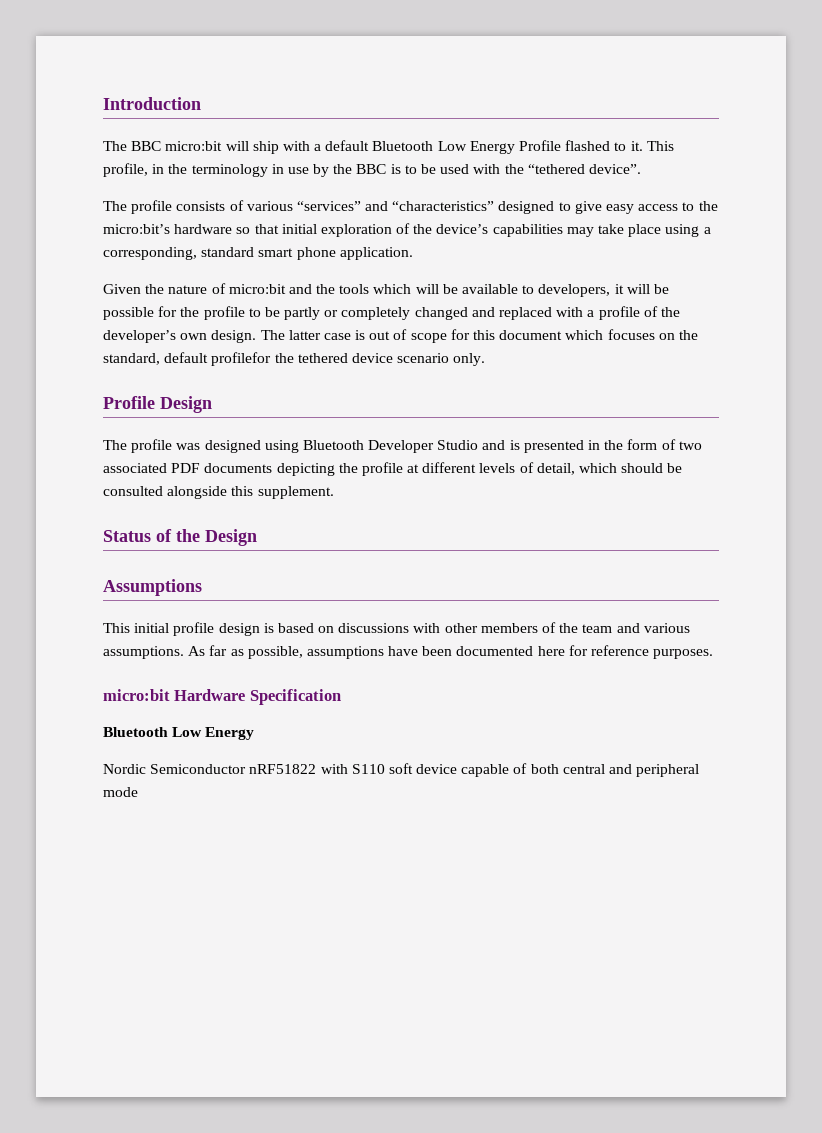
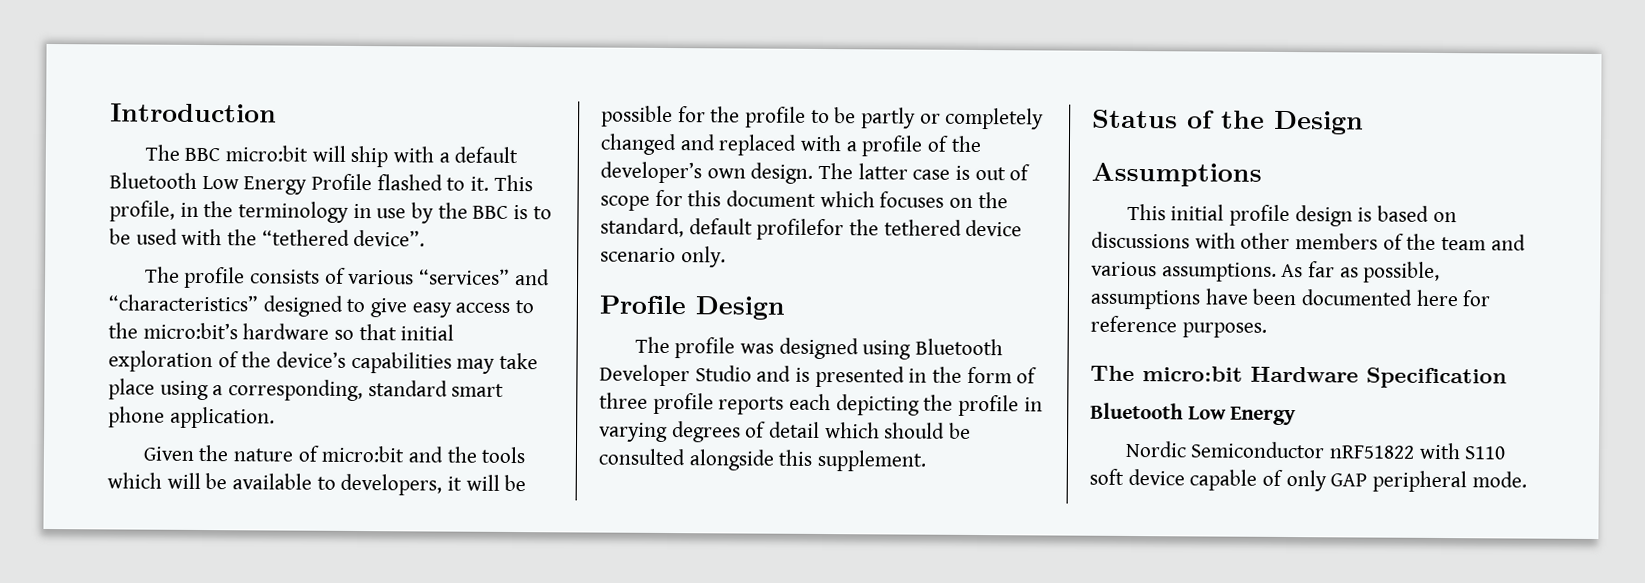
- The profile was designed using Bluetooth Developer Studio and is presented in the form of two associated PDF documents depicting the profile at different levels of detail, which should be consulted alongside this supplement.
+ The profile was designed using Bluetooth Developer Studio and is presented in the form of three profile reports each depicting the profile in varying degrees of detail which should be consulted alongside this supplement.
- micro:bit Hardware Specification
+ The micro:bit Hardware Specification
- Nordic Semiconductor nRF51822 with S110 soft device capable of both central and peripheral mode
+ Nordic Semiconductor nRF51822 with S110 soft device capable of only GAP peripheral mode.

